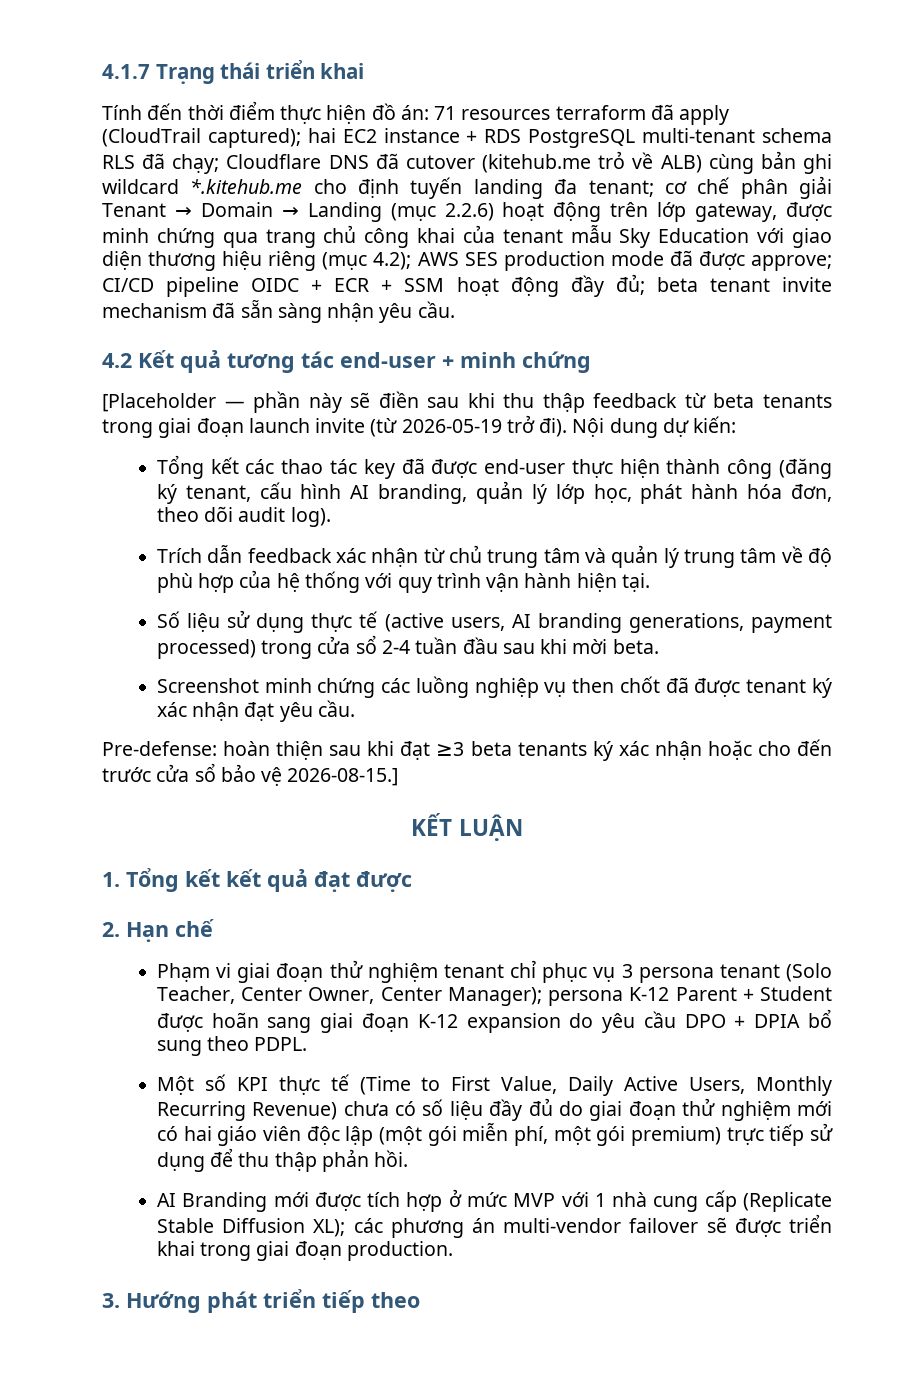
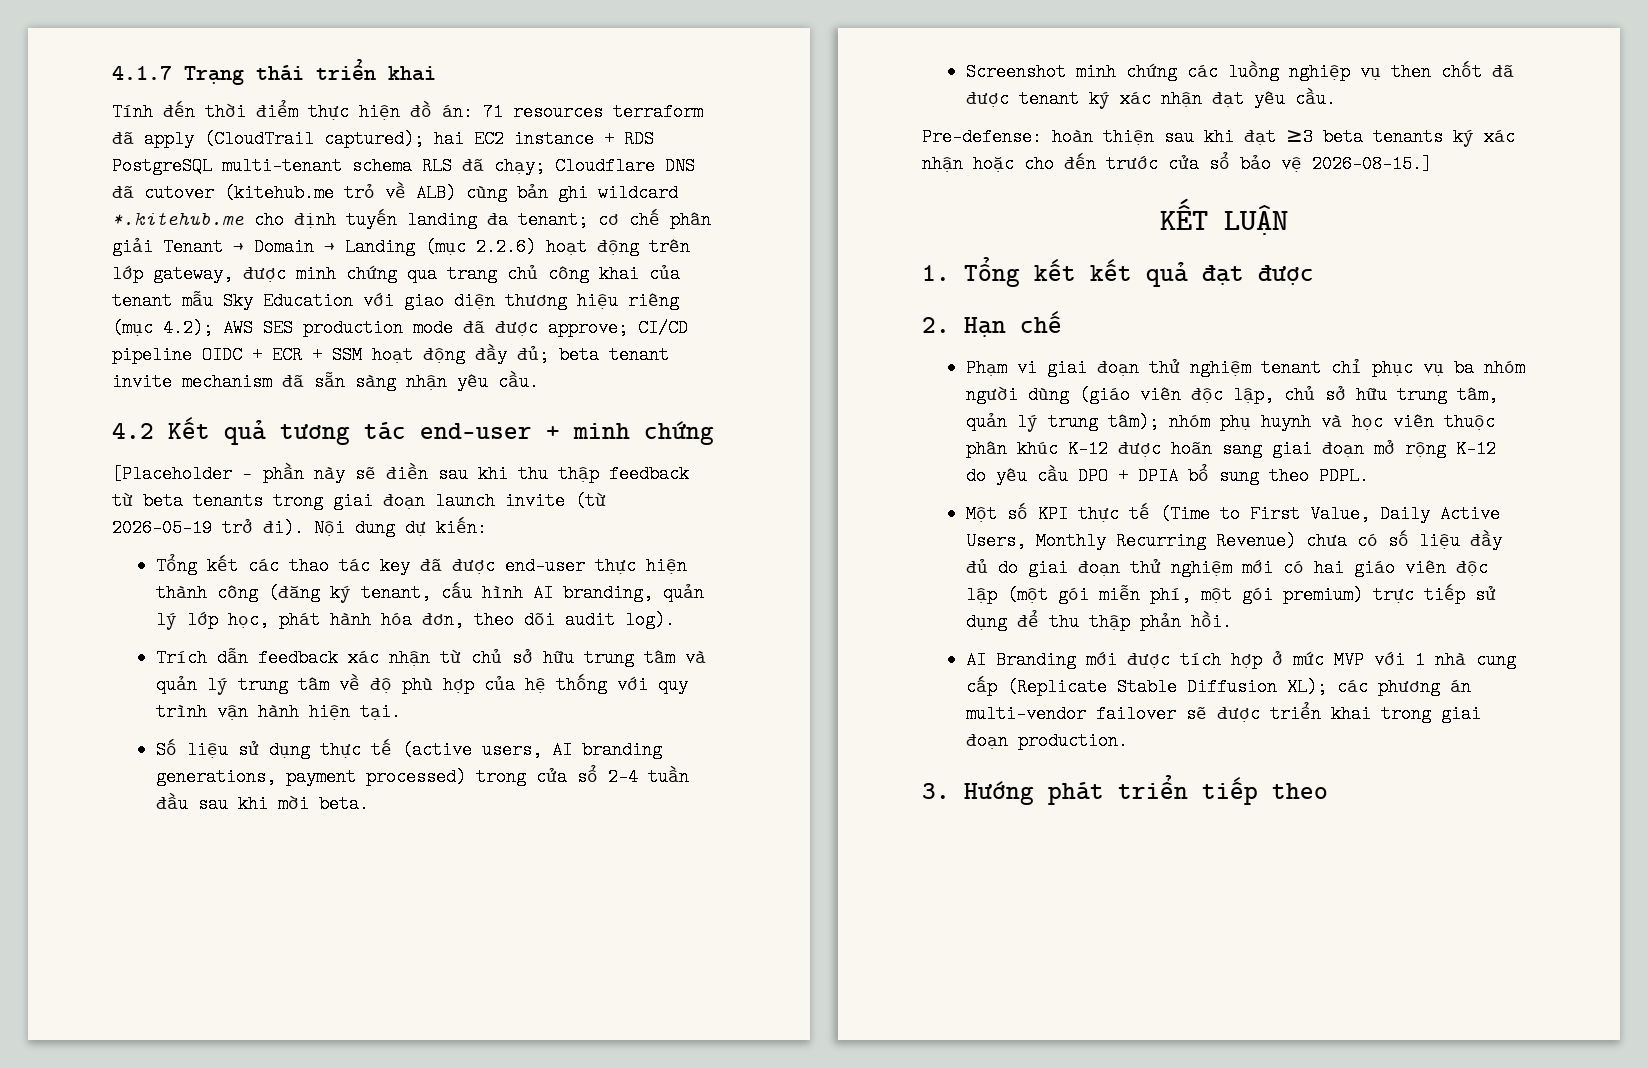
- Trích dẫn feedback xác nhận từ chủ trung tâm và quản lý trung tâm về độ phù hợp của hệ thống với quy trình vận hành hiện tại.
+ Trích dẫn feedback xác nhận từ chủ sở hữu trung tâm và quản lý trung tâm về độ phù hợp của hệ thống với quy trình vận hành hiện tại.
- Phạm vi giai đoạn thử nghiệm tenant chỉ phục vụ 3 persona tenant (Solo Teacher, Center Owner, Center Manager); persona K-12 Parent + Student được hoãn sang giai đoạn K-12 expansion do yêu cầu DPO + DPIA bổ sung theo PDPL.
+ Phạm vi giai đoạn thử nghiệm tenant chỉ phục vụ ba nhóm người dùng (giáo viên độc lập, chủ sở hữu trung tâm, quản lý trung tâm); nhóm phụ huynh và học viên thuộc phân khúc K-12 được hoãn sang giai đoạn mở rộng K-12 do yêu cầu DPO + DPIA bổ sung theo PDPL.

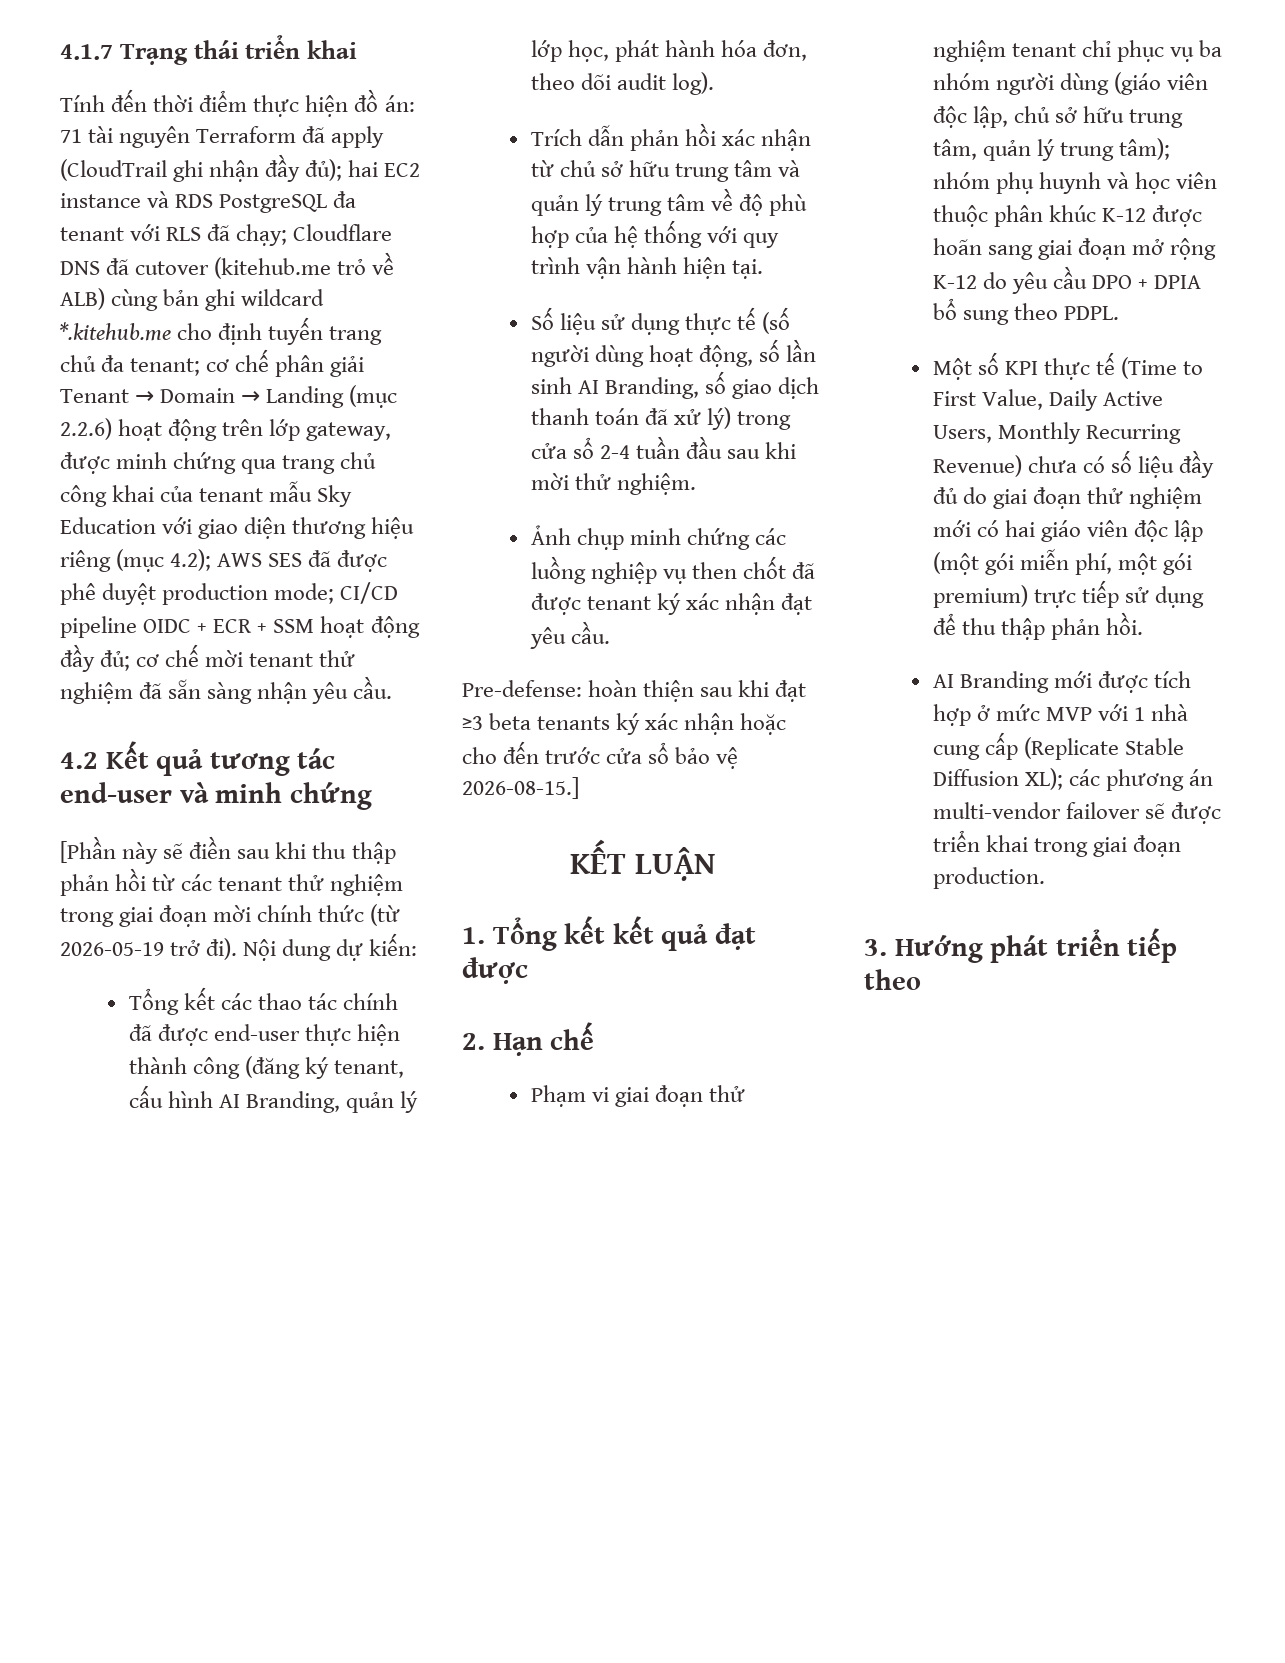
- 71 resources terraform đã apply (CloudTrail captured);
+ 71 tài nguyên Terraform đã apply (CloudTrail ghi nhận đầy đủ);
- hai EC2 instance + RDS PostgreSQL multi-tenant schema RLS đã chạy;
+ hai EC2 instance và RDS PostgreSQL đa tenant với RLS đã chạy;
- Cloudflare DNS đã cutover (kitehub.me trỏ về ALB) cùng bản ghi wildcard *.kitehub.me cho định tuyến landing đa tenant;
+ Cloudflare DNS đã cutover (kitehub.me trỏ về ALB) cùng bản ghi wildcard *.kitehub.me cho định tuyến trang chủ đa tenant;
- AWS SES production mode đã được approve;
+ AWS SES đã được phê duyệt production mode;
- beta tenant invite mechanism đã sẵn sàng nhận yêu cầu.
+ cơ chế mời tenant thử nghiệm đã sẵn sàng nhận yêu cầu.
- 4.2 Kết quả tương tác end-user + minh chứng
+ 4.2 Kết quả tương tác end-user và minh chứng
- [Placeholder — phần này sẽ điền sau khi thu thập feedback từ beta tenants trong giai đoạn launch invite (từ 2026-05-19 trở đi).
+ [Phần này sẽ điền sau khi thu thập phản hồi từ các tenant thử nghiệm trong giai đoạn mời chính thức (từ 2026-05-19 trở đi).
- Tổng kết các thao tác key đã được end-user thực hiện thành công (đăng ký tenant, cấu hình AI branding, quản lý lớp học, phát hành hóa đơn, theo dõi audit log).
+ Tổng kết các thao tác chính đã được end-user thực hiện thành công (đăng ký tenant, cấu hình AI Branding, quản lý lớp học, phát hành hóa đơn, theo dõi audit log).
- Trích dẫn feedback xác nhận từ chủ sở hữu trung tâm và quản lý trung tâm về độ phù hợp của hệ thống với quy trình vận hành hiện tại.
+ Trích dẫn phản hồi xác nhận từ chủ sở hữu trung tâm và quản lý trung tâm về độ phù hợp của hệ thống với quy trình vận hành hiện tại.
- Số liệu sử dụng thực tế (active users, AI branding generations, payment processed) trong cửa sổ 2-4 tuần đầu sau khi mời beta.
- Screenshot minh chứng các luồng nghiệp vụ then chốt đã được tenant ký xác nhận đạt yêu cầu.
+ Số liệu sử dụng thực tế (số người dùng hoạt động, số lần sinh AI Branding, số giao dịch thanh toán đã xử lý) trong cửa sổ 2-4 tuần đầu sau khi mời thử nghiệm.
+ Ảnh chụp minh chứng các luồng nghiệp vụ then chốt đã được tenant ký xác nhận đạt yêu cầu.

